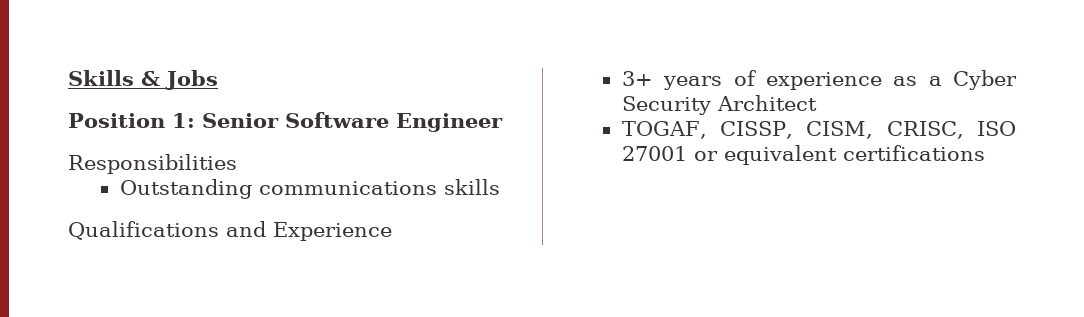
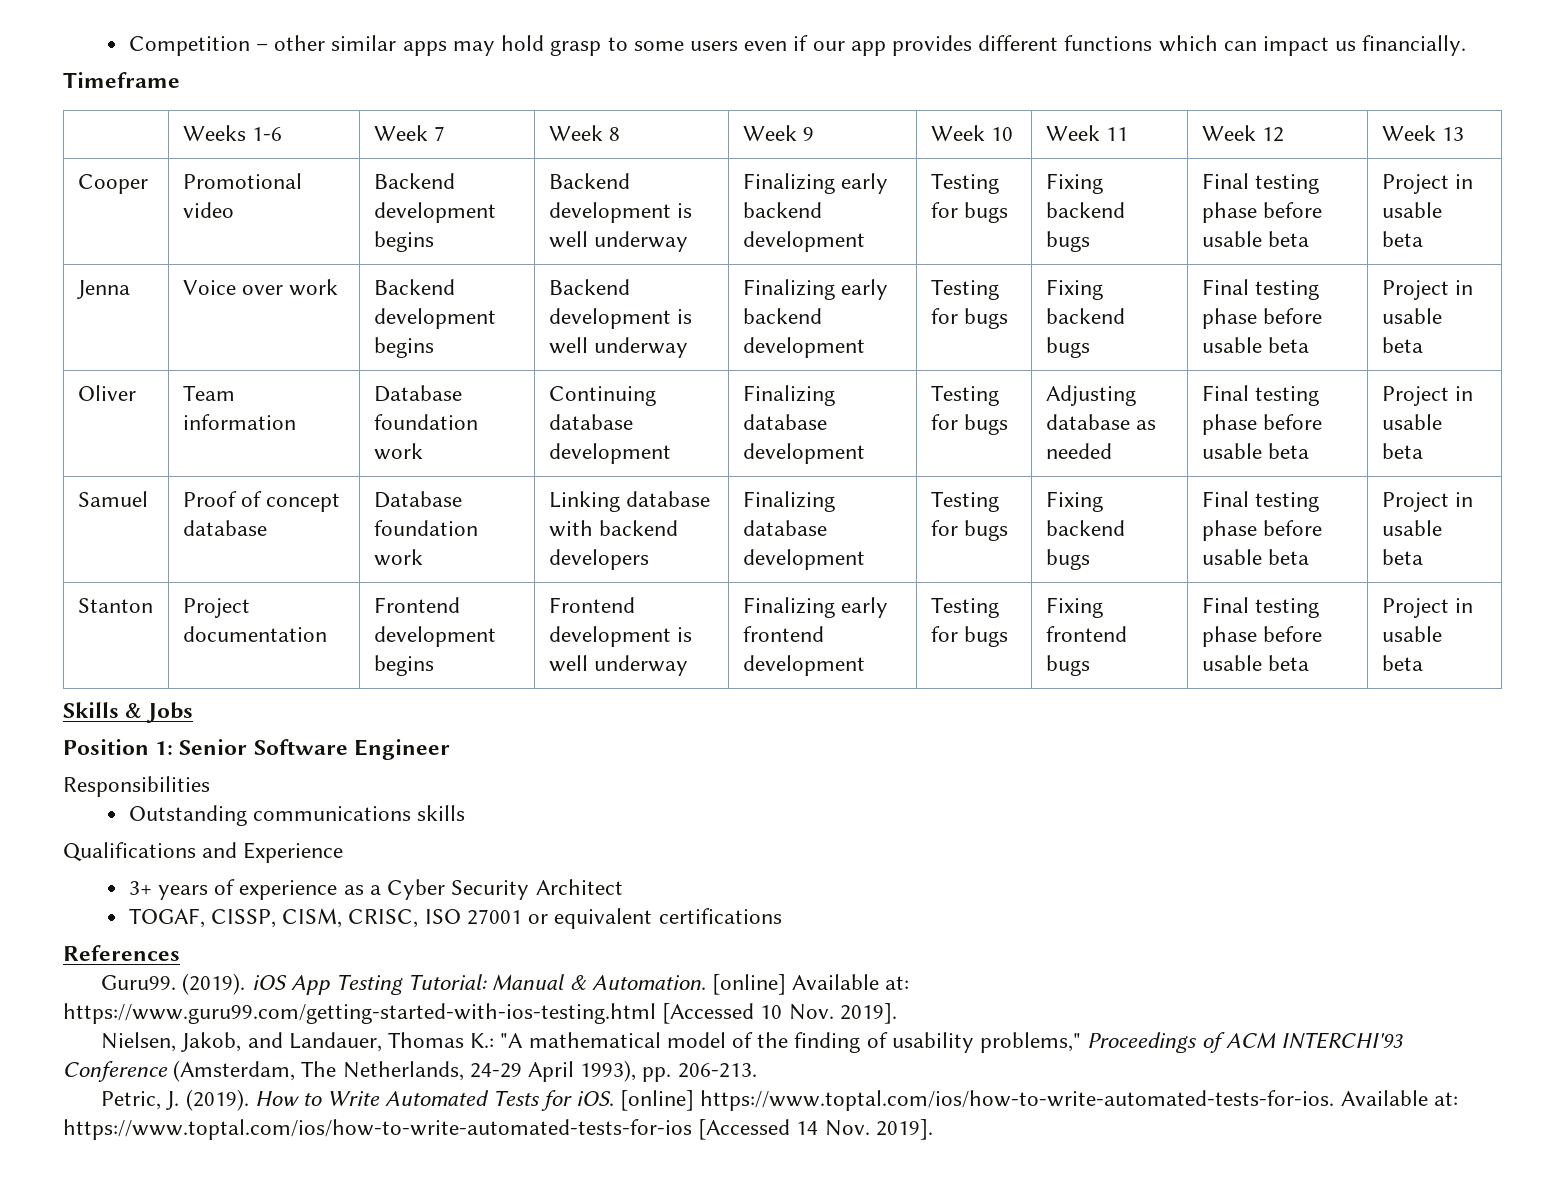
+ Competition – other similar apps may hold grasp to some users even if our app provides different functions which can impact us financially.
+ Timeframe
+ | Weeks 1-6 | Week 7 | Week 8 | Week 9 | Week 10 | Week 11 | Week 12 | Week 13
+ Cooper | Promotional video | Backend development begins | Backend development is well underway | Finalizing early backend development | Testing for bugs | Fixing backend bugs | Final testing phase before usable beta | Project in usable beta
+ Jenna | Voice over work | Backend development begins | Backend development is well underway | Finalizing early backend development | Testing for bugs | Fixing backend bugs | Final testing phase before usable beta | Project in usable beta
+ Oliver | Team information | Database foundation work | Continuing database development | Finalizing database development | Testing for bugs | Adjusting database as needed | Final testing phase before usable beta | Project in usable beta
+ Samuel | Proof of concept database | Database foundation work | Linking database with backend developers | Finalizing database development | Testing for bugs | Fixing backend bugs | Final testing phase before usable beta | Project in usable beta
+ Stanton | Project documentation | Frontend development begins | Frontend development is well underway | Finalizing early frontend development | Testing for bugs | Fixing frontend bugs | Final testing phase before usable beta | Project in usable beta
+ References
+ Guru99. (2019). iOS App Testing Tutorial: Manual & Automation. [online] Available at: https://www.guru99.com/getting-started-with-ios-testing.html [Accessed 10 Nov. 2019].
+ Nielsen, Jakob, and Landauer, Thomas K.: "A mathematical model of the finding of usability problems," Proceedings of ACM INTERCHI'93 Conference (Amsterdam, The Netherlands, 24-29 April 1993), pp. 206-213.
+ Petric, J. (2019). How to Write Automated Tests for iOS. [online] https://www.toptal.com/ios/how-to-write-automated-tests-for-ios. Available at: https://www.toptal.com/ios/how-to-write-automated-tests-for-ios [Accessed 14 Nov. 2019].

